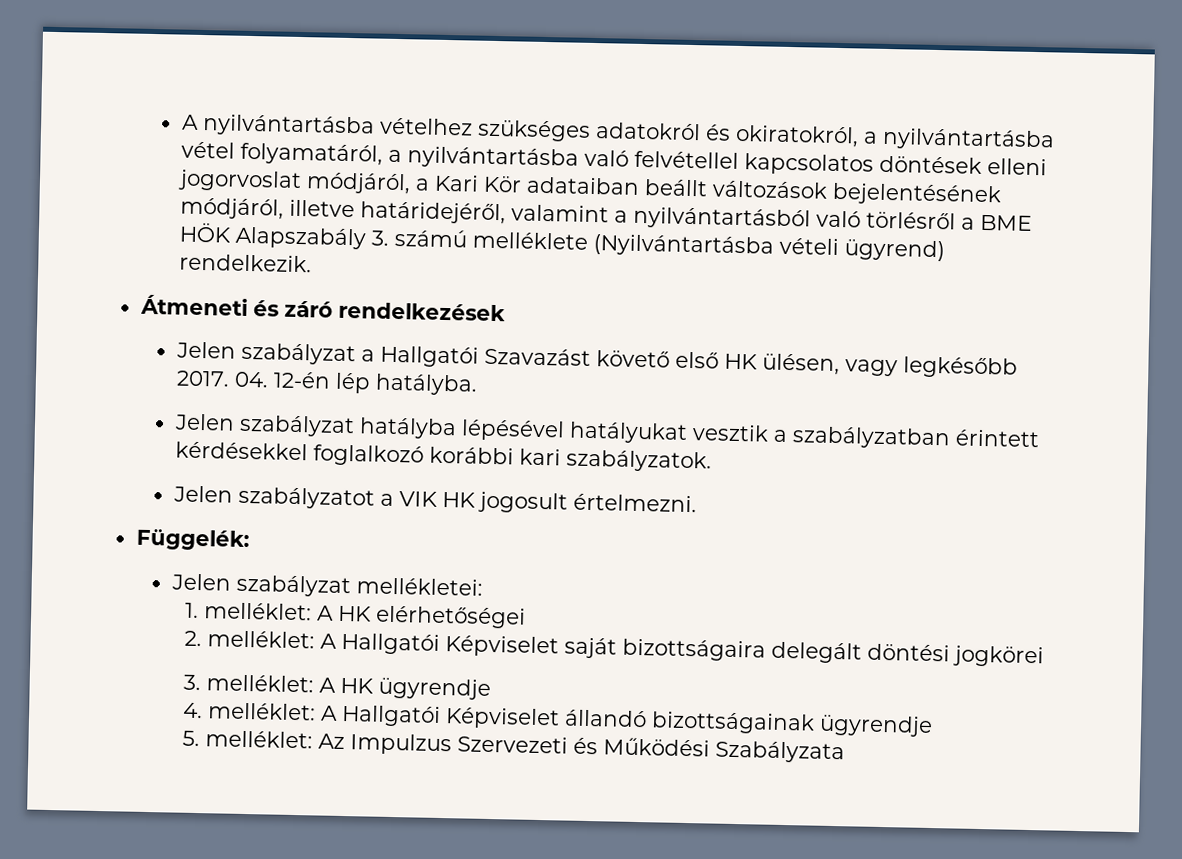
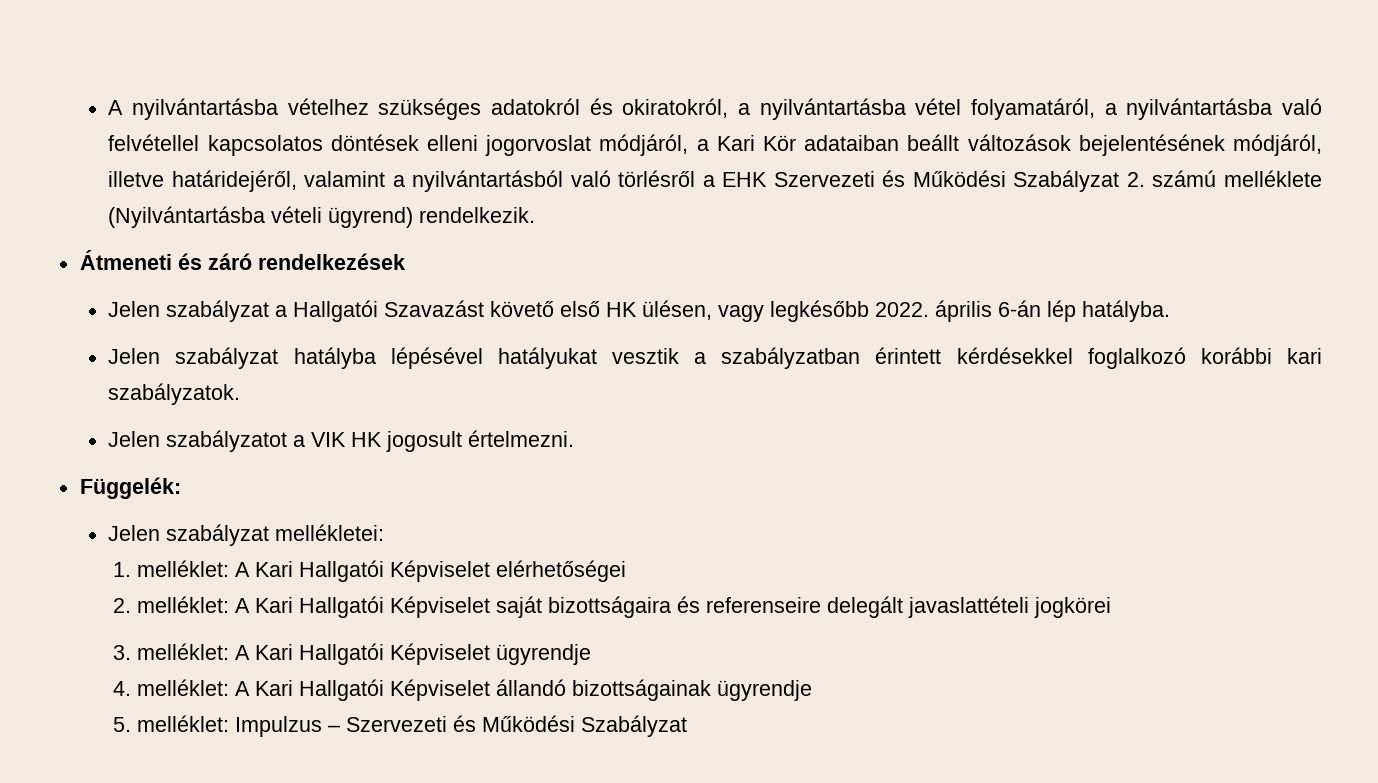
- A nyilvántartásba vételhez szükséges adatokról és okiratokról, a nyilvántartásba vétel folyamatáról, a nyilvántartásba való felvétellel kapcsolatos döntések elleni jogorvoslat módjáról, a Kari Kör adataiban beállt változások bejelentésének módjáról, illetve határidejéről, valamint a nyilvántartásból való törlésről a BME HÖK Alapszabály 3. számú melléklete (Nyilvántartásba vételi ügyrend) rendelkezik.
+ A nyilvántartásba vételhez szükséges adatokról és okiratokról, a nyilvántartásba vétel folyamatáról, a nyilvántartásba való felvétellel kapcsolatos döntések elleni jogorvoslat módjáról, a Kari Kör adataiban beállt változások bejelentésének módjáról, illetve határidejéről, valamint a nyilvántartásból való törlésről a EHK Szervezeti és Működési Szabályzat 2. számú melléklete (Nyilvántartásba vételi ügyrend) rendelkezik.
- Jelen szabályzat a Hallgatói Szavazást követő első HK ülésen, vagy legkésőbb 2017. 04. 12-én lép hatályba.
+ Jelen szabályzat a Hallgatói Szavazást követő első HK ülésen, vagy legkésőbb 2022. április 6-án lép hatályba.
- 1. melléklet: A HK elérhetőségei
+ 1. melléklet: A Kari Hallgatói Képviselet elérhetőségei
- 2. melléklet: A Hallgatói Képviselet saját bizottságaira delegált döntési jogkörei
+ 2. melléklet: A Kari Hallgatói Képviselet saját bizottságaira és referenseire delegált javaslattételi jogkörei
- 3. melléklet: A HK ügyrendje
+ 3. melléklet: A Kari Hallgatói Képviselet ügyrendje
- 4. melléklet: A Hallgatói Képviselet állandó bizottságainak ügyrendje
+ 4. melléklet: A Kari Hallgatói Képviselet állandó bizottságainak ügyrendje
- 5. melléklet: Az Impulzus Szervezeti és Működési Szabályzata
+ 5. melléklet: Impulzus – Szervezeti és Működési Szabályzat

